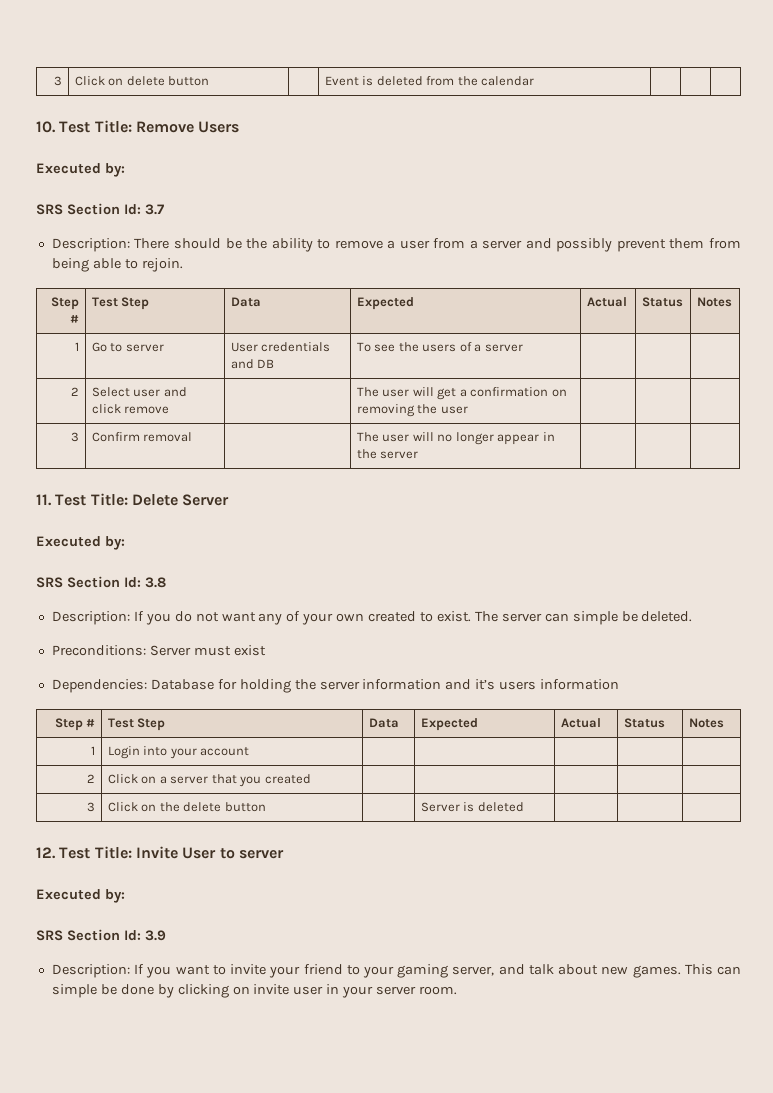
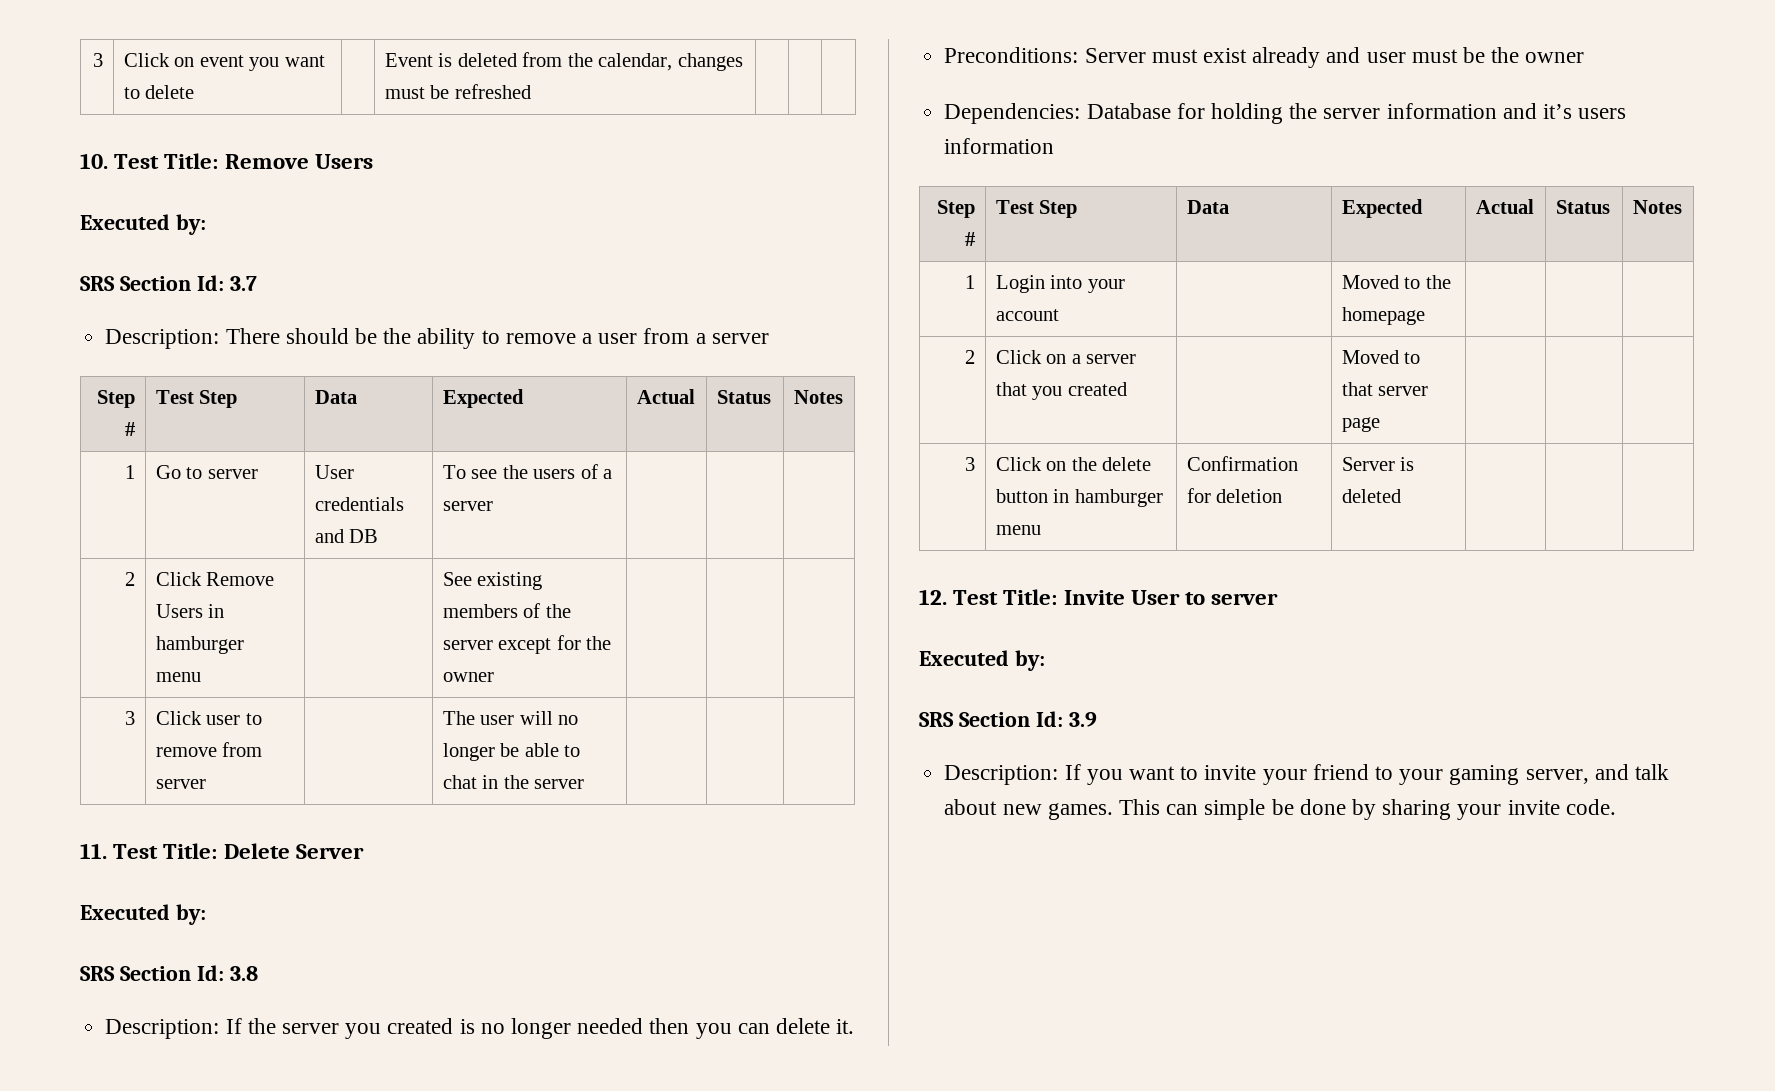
- 3 | Click on delete button | | Event is deleted from the calendar | | |
+ 3 | Click on event you want to delete | | Event is deleted from the calendar, changes must be refreshed | | |
- Description: There should be the ability to remove a user from a server and possibly prevent them from being able to rejoin.
+ Description: There should be the ability to remove a user from a server
- 2 | Select user and click remove | | The user will get a confirmation on removing the user | | |
- 3 | Confirm removal | | The user will no longer appear in the server | | |
+ 2 | Click Remove Users in hamburger menu | | See existing members of the server except for the owner | | |
+ 3 | Click user to remove from server | | The user will no longer be able to chat in the server | | |
- Description: If you do not want any of your own created to exist. The server can simple be deleted.
- Preconditions: Server must exist
+ Description: If the server you created is no longer needed then you can delete it.
+ Preconditions: Server must exist already and user must be the owner
- 1 | Login into your account | | | | |
+ 1 | Login into your account | | Moved to the homepage | | |
- 2 | Click on a server that you created | | | | |
+ 2 | Click on a server that you created | | Moved to that server page | | |
- 3 | Click on the delete button | | Server is deleted | | |
+ 3 | Click on the delete button in hamburger menu | Confirmation for deletion | Server is deleted | | |
- This can simple be done by clicking on invite user in your server room.
+ This can simple be done by sharing your invite code.

